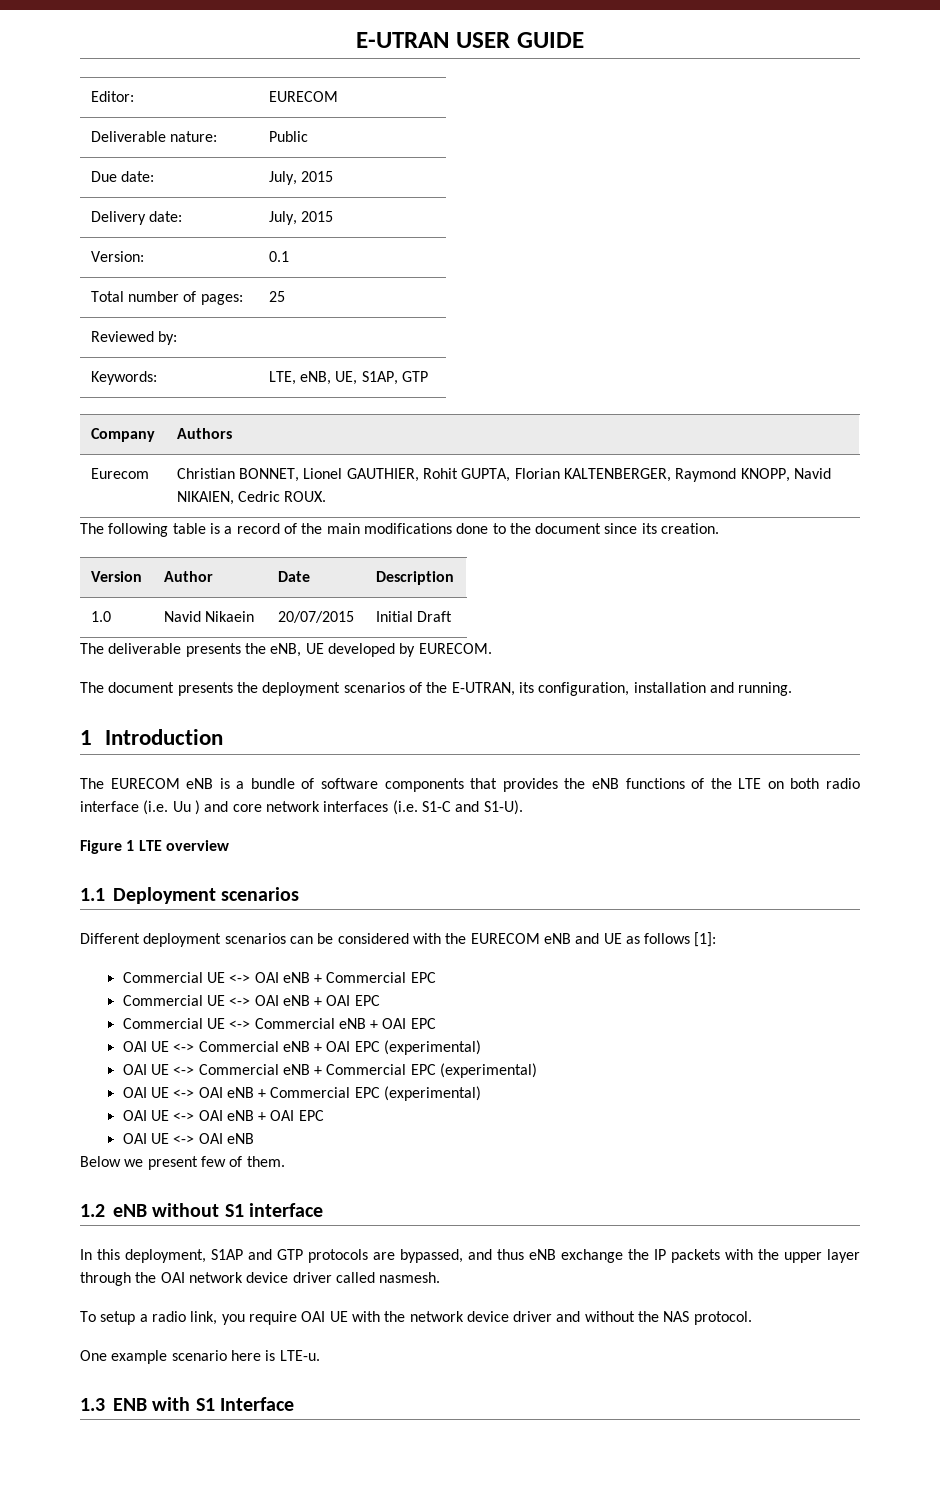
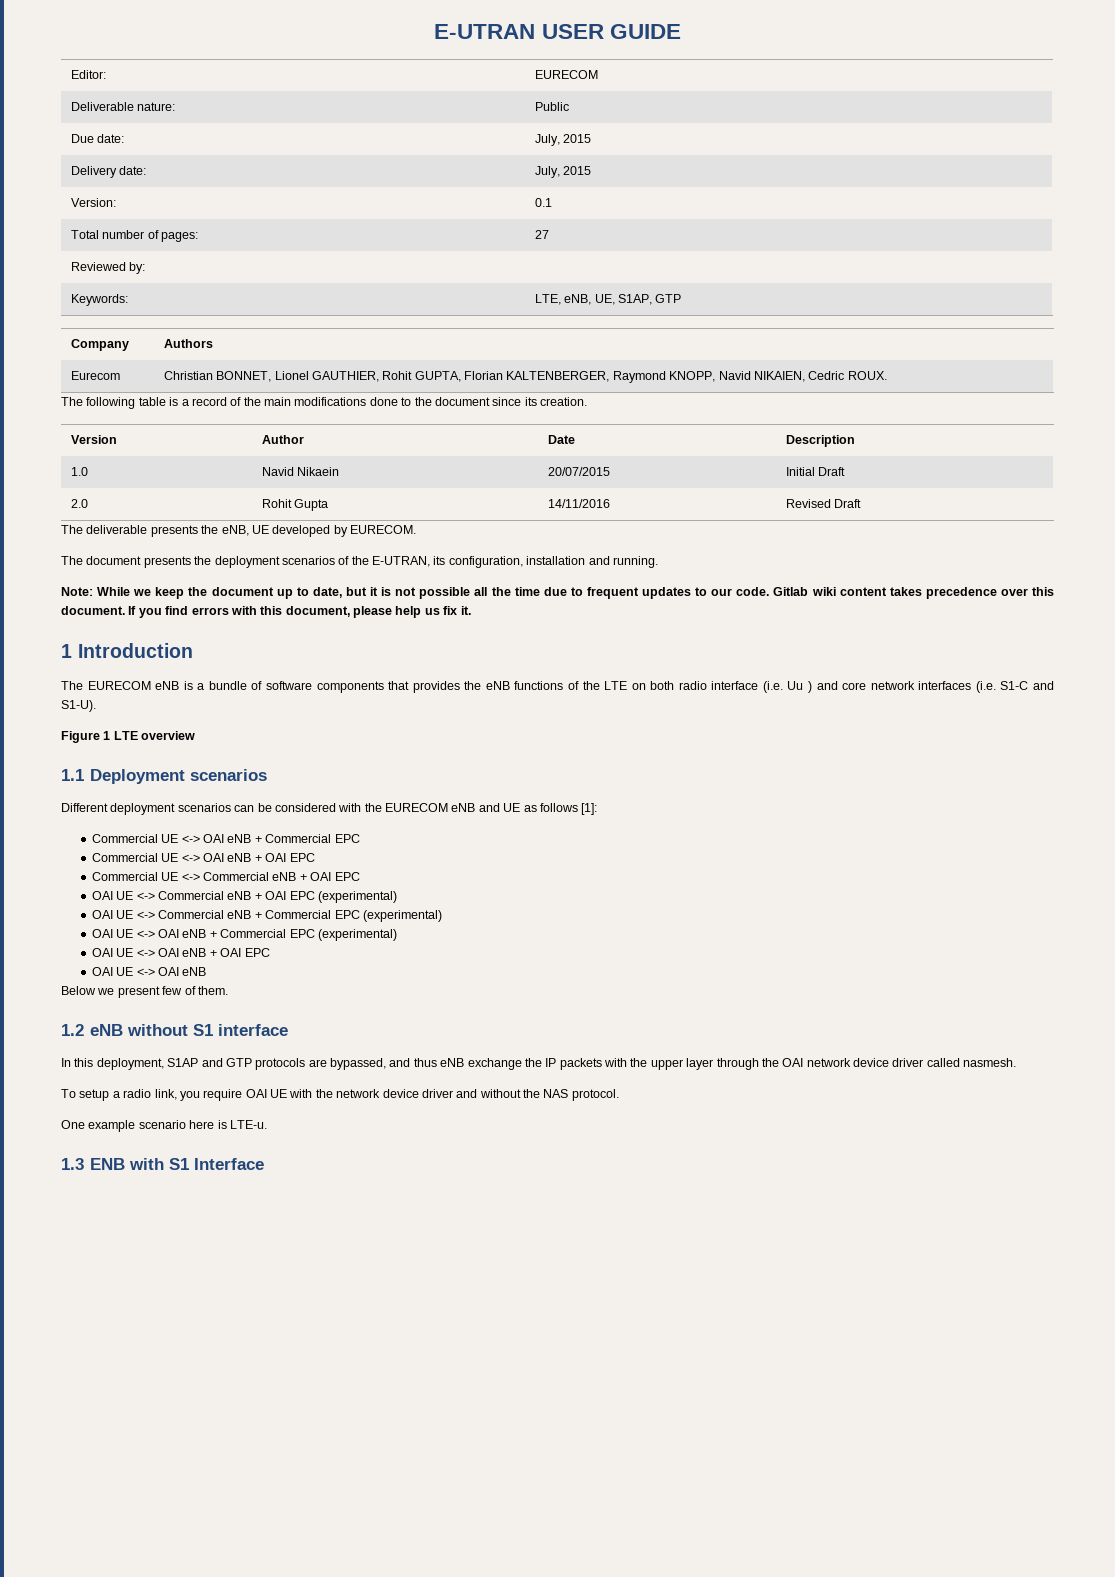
- Total number of pages: | 25
+ Total number of pages: | 27
+ 2.0 | Rohit Gupta | 14/11/2016 | Revised Draft
+ Note: While we keep the document up to date, but it is not possible all the time due to frequent updates to our code. Gitlab wiki content takes precedence over this document. If you find errors with this document, please help us fix it.

